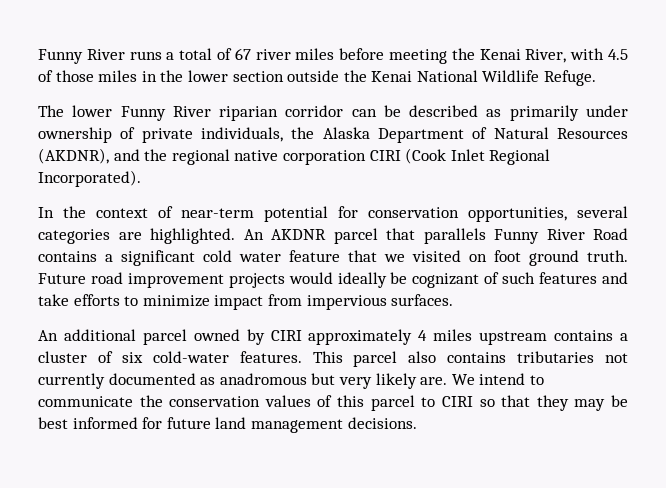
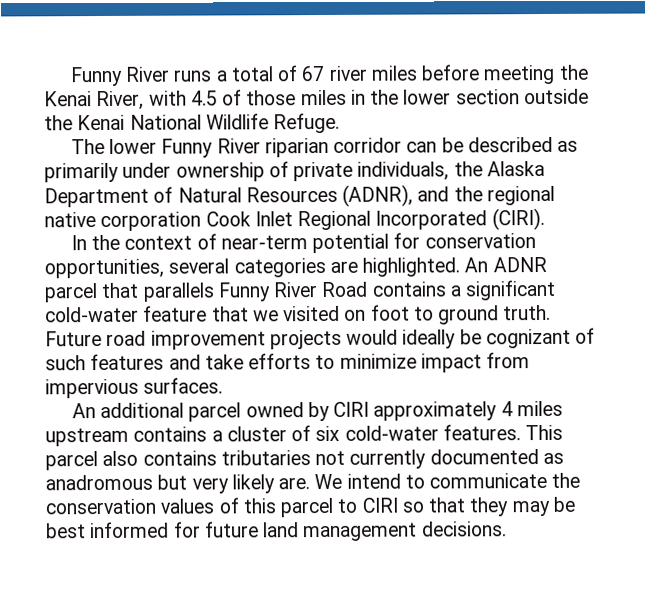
- The lower Funny River riparian corridor can be described as primarily under ownership of private individuals, the Alaska Department of Natural Resources (AKDNR), and the regional native corporation CIRI (Cook Inlet Regional Incorporated).
+ The lower Funny River riparian corridor can be described as primarily under ownership of private individuals, the Alaska Department of Natural Resources (ADNR), and the regional native corporation Cook Inlet Regional Incorporated (CIRI).
- An AKDNR parcel that parallels Funny River Road contains a significant cold water feature that we visited on foot ground truth.
+ An ADNR parcel that parallels Funny River Road contains a significant cold-water feature that we visited on foot to ground truth.

